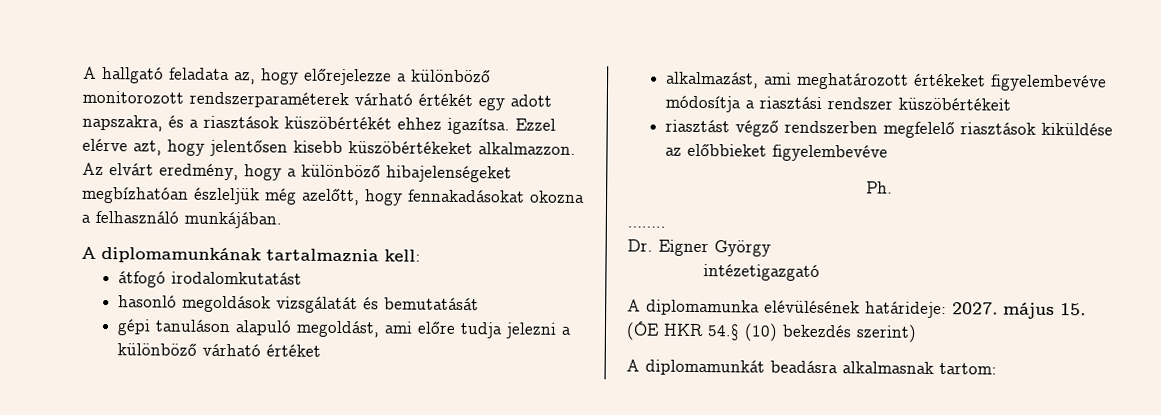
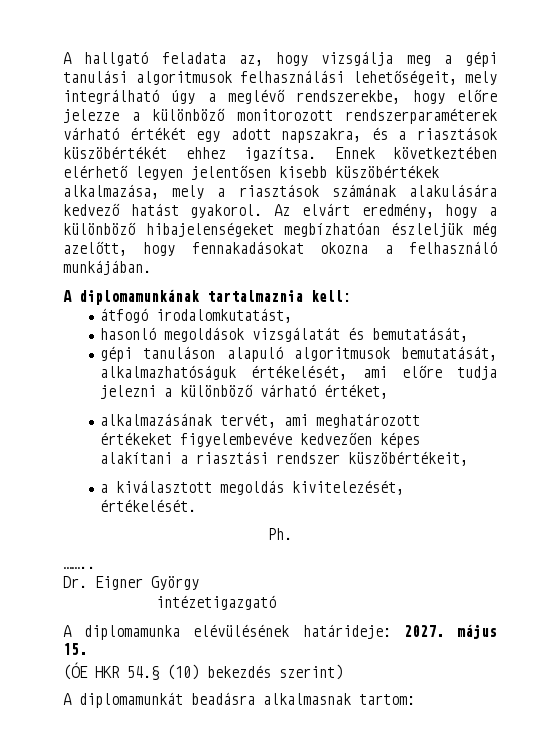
- A hallgató feladata az, hogy előrejelezze a különböző monitorozott rendszerparaméterek várható értékét egy adott napszakra, és a riasztások küszöbértékét ehhez igazítsa.
+ A hallgató feladata az, hogy vizsgálja meg a gépi tanulási algoritmusok felhasználási lehetőségeit, mely integrálható úgy a meglévő rendszerekbe, hogy előre jelezze a különböző monitorozott rendszerparaméterek várható értékét egy adott napszakra, és a riasztások küszöbértékét ehhez igazítsa.
- Ezzel elérve azt, hogy jelentősen kisebb küszöbértékeket alkalmazzon.
+ Ennek következtében elérhető legyen jelentősen kisebb küszöbértékek alkalmazása, mely a riasztások számának alakulására kedvező hatást gyakorol.
- átfogó irodalomkutatást
+ átfogó irodalomkutatást,
- hasonló megoldások vizsgálatát és bemutatását
+ hasonló megoldások vizsgálatát és bemutatását,
- gépi tanuláson alapuló megoldást, ami előre tudja jelezni a különböző várható értéket
- alkalmazást, ami meghatározott értékeket figyelembevéve módosítja a riasztási rendszer küszöbértékeit
- riasztást végző rendszerben megfelelő riasztások kiküldése az előbbieket figyelembevéve
+ gépi tanuláson alapuló algoritmusok bemutatását, alkalmazhatóságuk értékelését, ami előre tudja jelezni a különböző várható értéket,
+ alkalmazásának tervét, ami meghatározott értékeket figyelembevéve kedvezően képes alakítani a riasztási rendszer küszöbértékeit,
+ a kiválasztott megoldás kivitelezését, értékelését.

